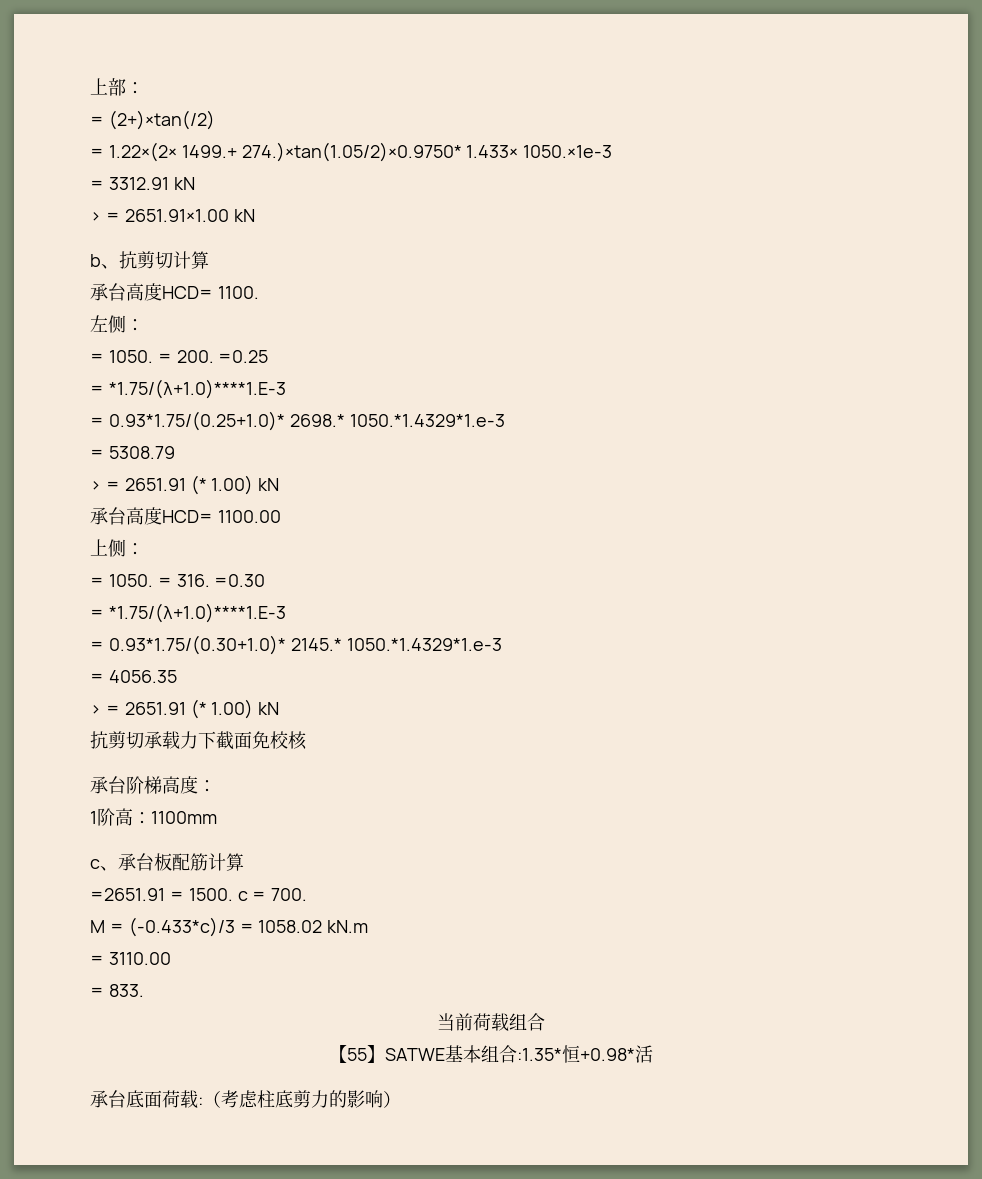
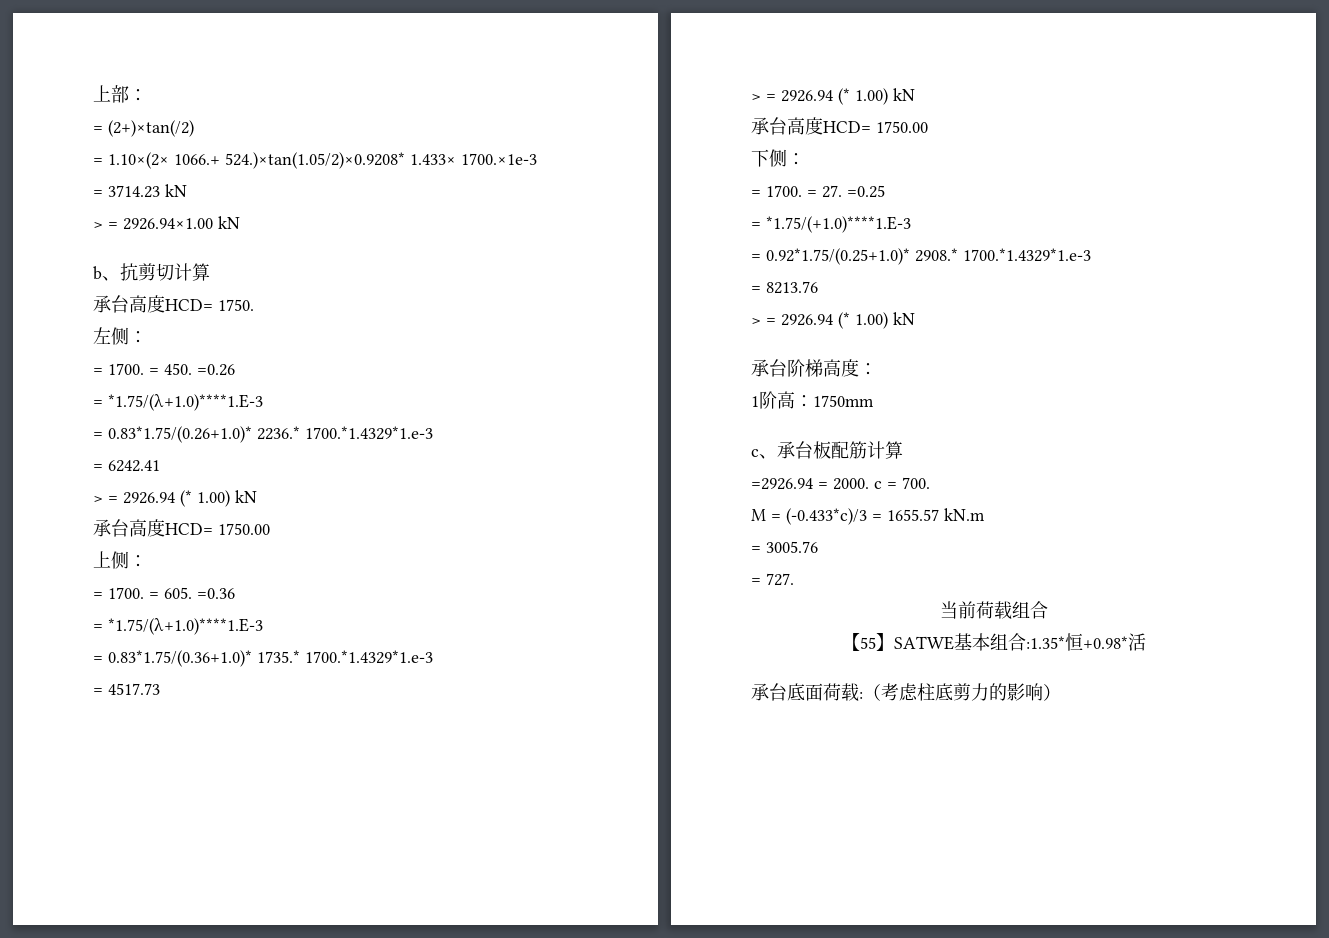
- = 1.22×(2× 1499.+ 274.)×tan(1.05/2)×0.9750* 1.433× 1050.×1e-3
- = 3312.91 kN
+ = 1.10×(2× 1066.+ 524.)×tan(1.05/2)×0.9208* 1.433× 1700.×1e-3
+ = 3714.23 kN
- > = 2651.91×1.00 kN
+ > = 2926.94×1.00 kN
- 承台高度HCD= 1100.
+ 承台高度HCD= 1750.
- = 1050. = 200. =0.25
+ = 1700. = 450. =0.26
  = *1.75/(λ+1.0)****1.E-3
- = 0.93*1.75/(0.25+1.0)* 2698.* 1050.*1.4329*1.e-3
- = 5308.79
- > = 2651.91 (* 1.00) kN
- 承台高度HCD= 1100.00
+ = 0.83*1.75/(0.26+1.0)* 2236.* 1700.*1.4329*1.e-3
+ = 6242.41
+ > = 2926.94 (* 1.00) kN
+ 承台高度HCD= 1750.00
- = 1050. = 316. =0.30
+ = 1700. = 605. =0.36
  = *1.75/(λ+1.0)****1.E-3
- = 0.93*1.75/(0.30+1.0)* 2145.* 1050.*1.4329*1.e-3
- = 4056.35
- > = 2651.91 (* 1.00) kN
- 抗剪切承载力下截面免校核
+ = 0.83*1.75/(0.36+1.0)* 1735.* 1700.*1.4329*1.e-3
+ = 4517.73
+ > = 2926.94 (* 1.00) kN
+ 承台高度HCD= 1750.00
+ 下侧：
+ = 1700. = 27. =0.25
+ = *1.75/(+1.0)****1.E-3
+ = 0.92*1.75/(0.25+1.0)* 2908.* 1700.*1.4329*1.e-3
+ = 8213.76
+ > = 2926.94 (* 1.00) kN
- 1阶高：1100mm
+ 1阶高：1750mm
- =2651.91 = 1500. c = 700.
+ =2926.94 = 2000. c = 700.
- M = (-0.433*c)/3 = 1058.02 kN.m
+ M = (-0.433*c)/3 = 1655.57 kN.m
- = 3110.00
- = 833.
+ = 3005.76
+ = 727.

